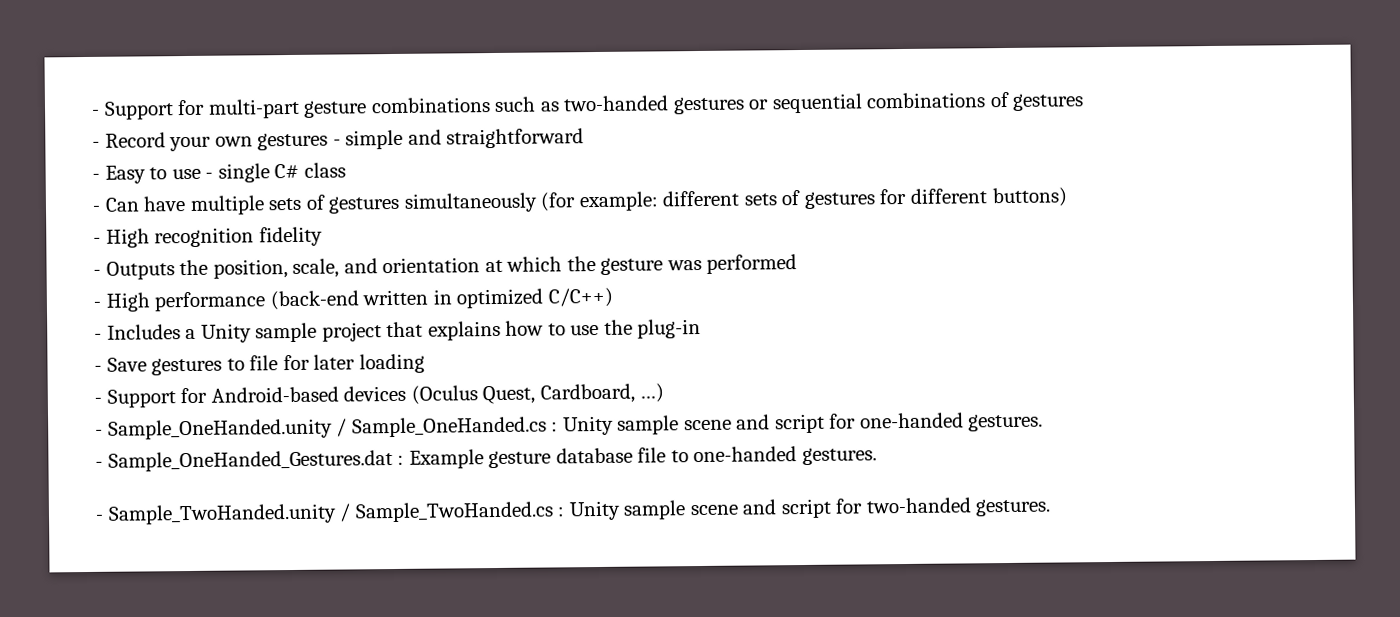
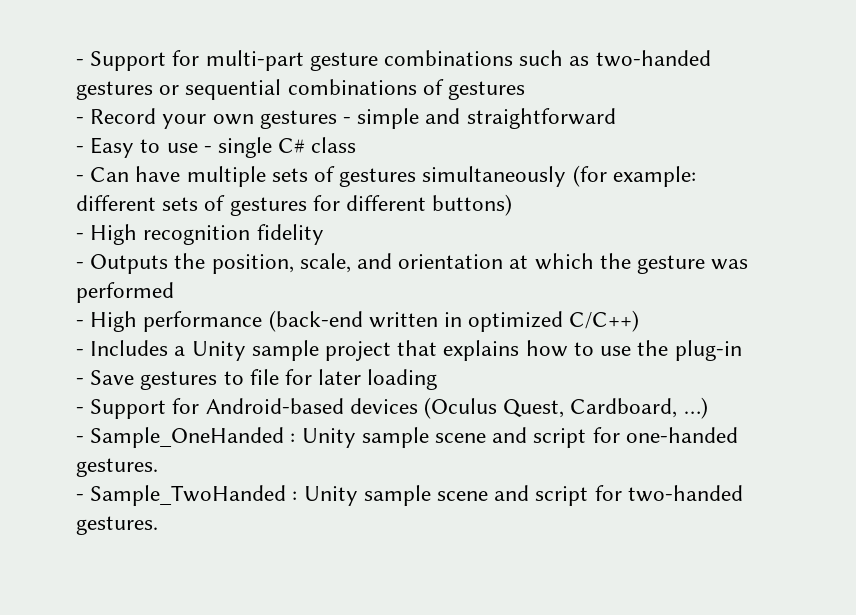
- - Sample_OneHanded.unity / Sample_OneHanded.cs : Unity sample scene and script for one-handed gestures.
+ - Sample_OneHanded : Unity sample scene and script for one-handed gestures.
- - Sample_OneHanded_Gestures.dat : Example gesture database file to one-handed gestures.
- - Sample_TwoHanded.unity / Sample_TwoHanded.cs : Unity sample scene and script for two-handed gestures.
+ - Sample_TwoHanded : Unity sample scene and script for two-handed gestures.

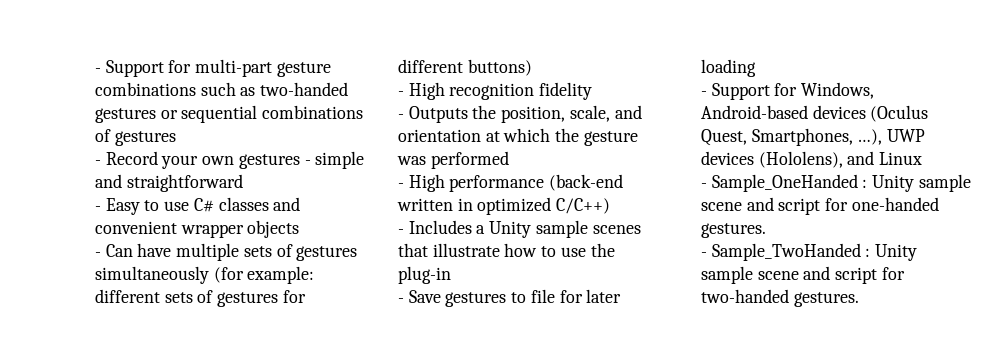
- - Easy to use - single C# class
+ - Easy to use C# classes and convenient wrapper objects
- - Includes a Unity sample project that explains how to use the plug-in
+ - Includes a Unity sample scenes that illustrate how to use the plug-in
- - Support for Android-based devices (Oculus Quest, Cardboard, …)
+ - Support for Windows, Android-based devices (Oculus Quest, Smartphones, …), UWP devices (Hololens), and Linux

